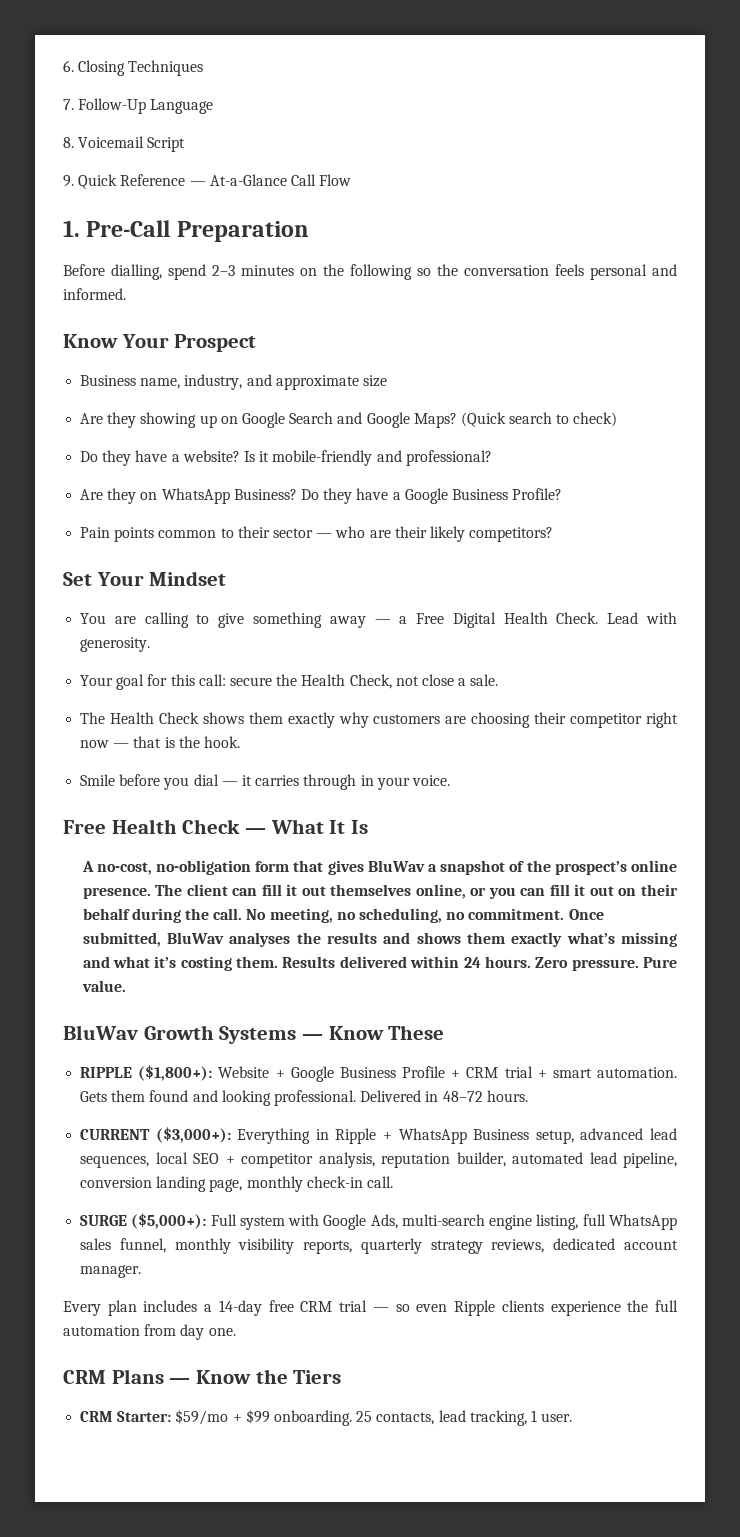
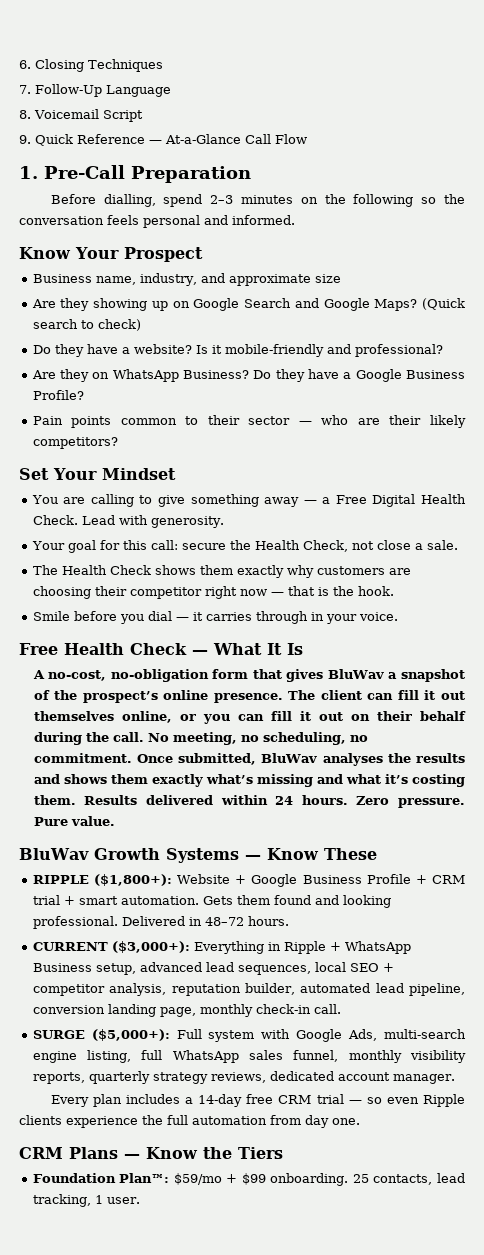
- CRM Starter: $59/mo + $99 onboarding.
+ Foundation Plan™: $59/mo + $99 onboarding.

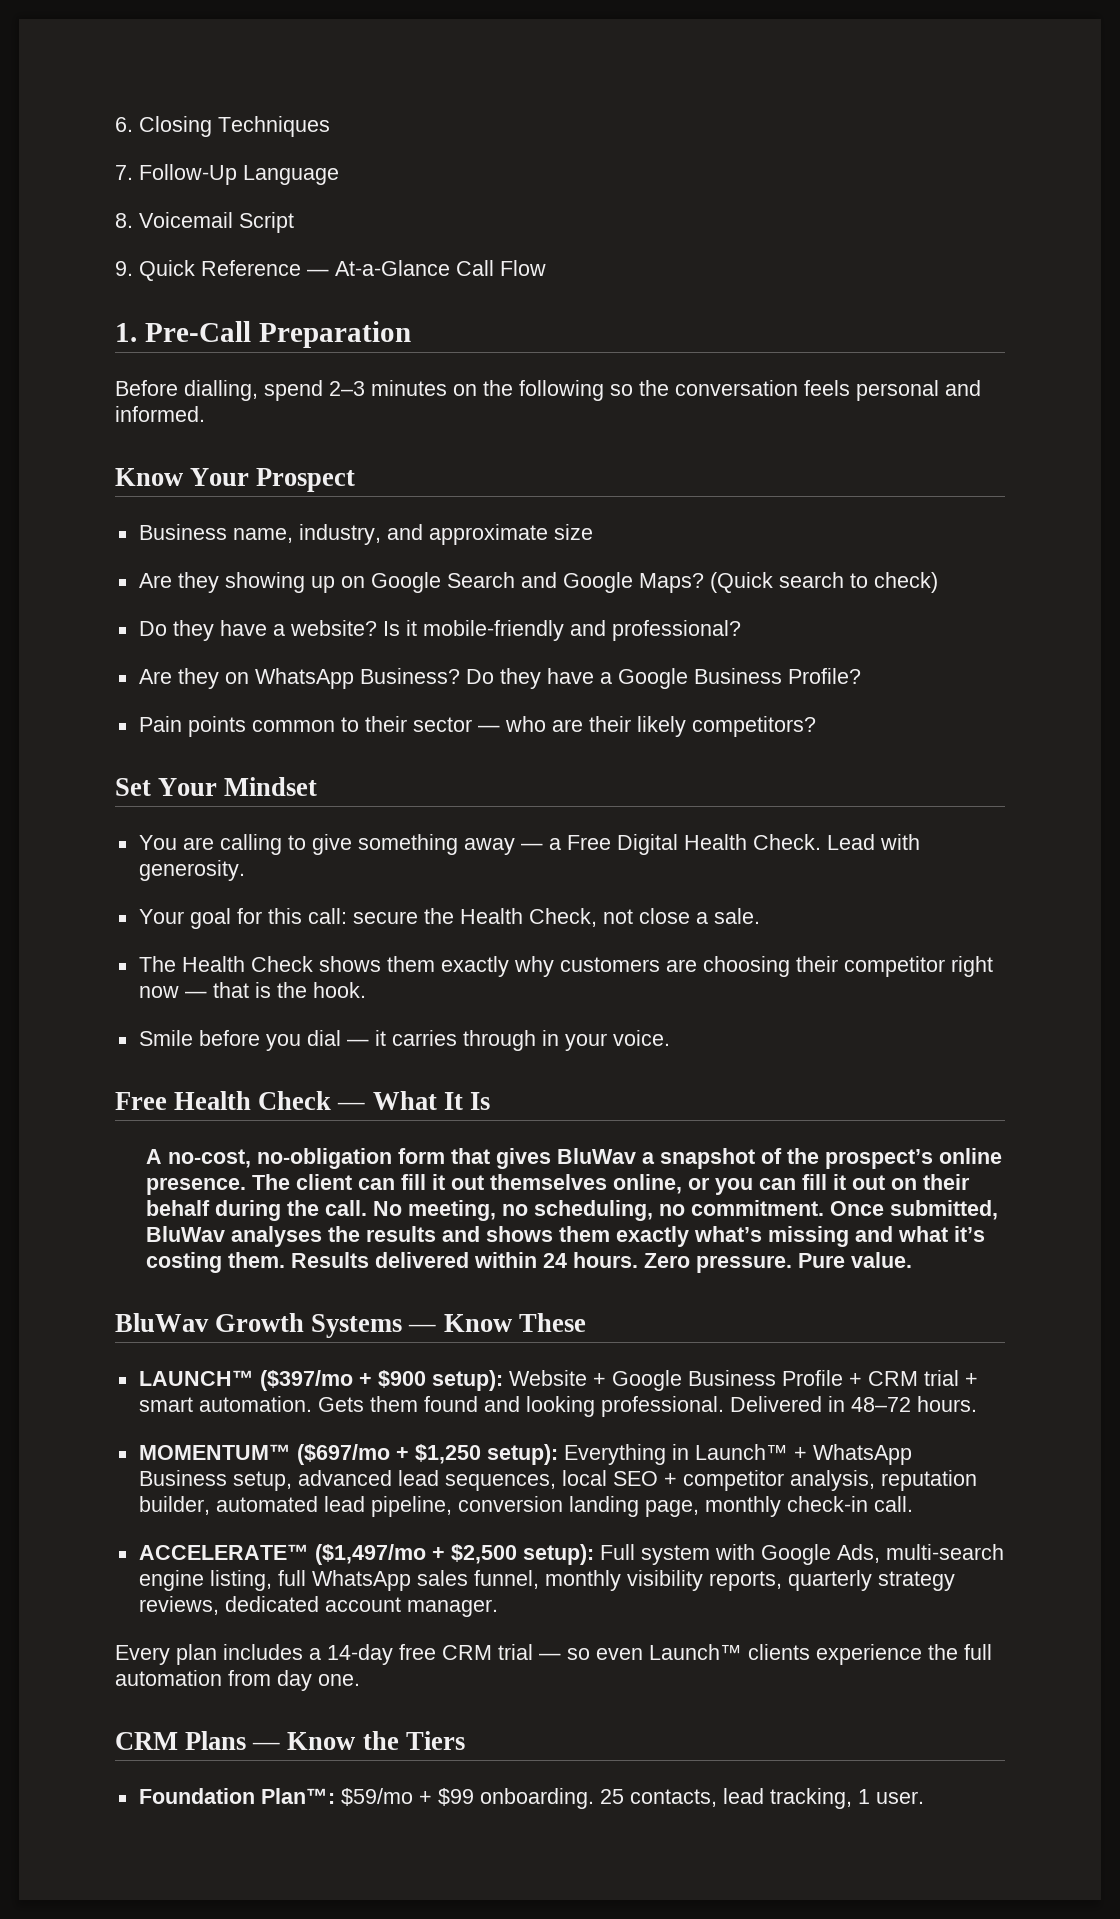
- RIPPLE ($1,800+): Website + Google Business Profile + CRM trial + smart automation.
+ LAUNCH™ ($397/mo + $900 setup): Website + Google Business Profile + CRM trial + smart automation.
- CURRENT ($3,000+): Everything in Ripple + WhatsApp Business setup, advanced lead sequences, local SEO + competitor analysis, reputation builder, automated lead pipeline, conversion landing page, monthly check-in call.
+ MOMENTUM™ ($697/mo + $1,250 setup): Everything in Launch™ + WhatsApp Business setup, advanced lead sequences, local SEO + competitor analysis, reputation builder, automated lead pipeline, conversion landing page, monthly check-in call.
- SURGE ($5,000+): Full system with Google Ads, multi-search engine listing, full WhatsApp sales funnel, monthly visibility reports, quarterly strategy reviews, dedicated account manager.
+ ACCELERATE™ ($1,497/mo + $2,500 setup): Full system with Google Ads, multi-search engine listing, full WhatsApp sales funnel, monthly visibility reports, quarterly strategy reviews, dedicated account manager.
- Every plan includes a 14-day free CRM trial — so even Ripple clients experience the full automation from day one.
+ Every plan includes a 14-day free CRM trial — so even Launch™ clients experience the full automation from day one.

